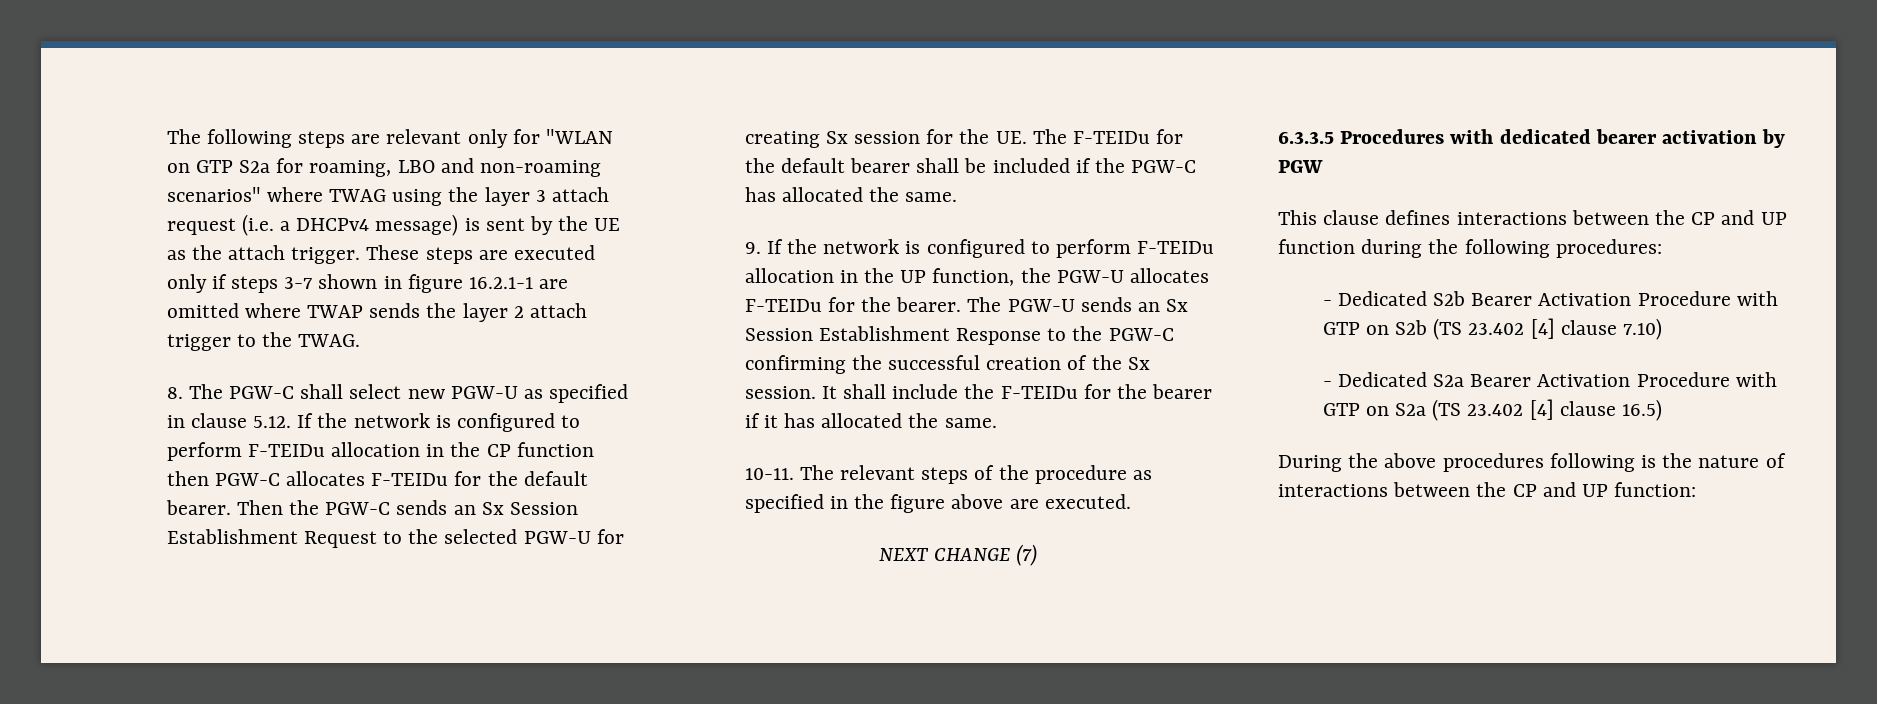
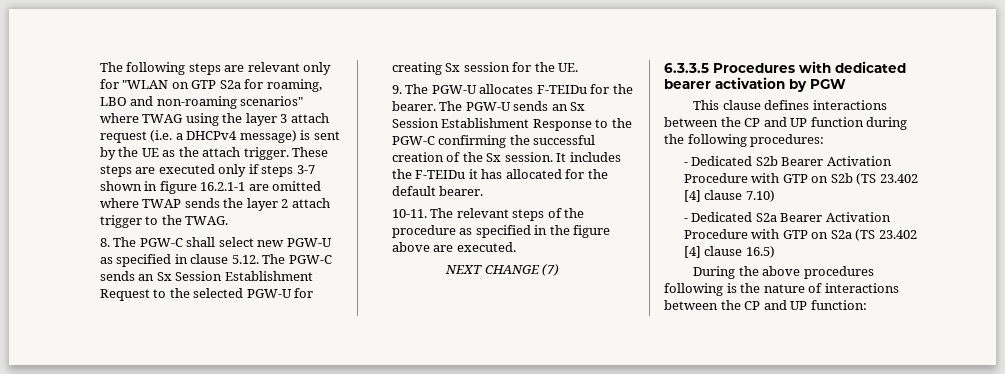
- 8. The PGW-C shall select new PGW-U as specified in clause 5.12. If the network is configured to perform F-TEIDu allocation in the CP function then PGW-C allocates F-TEIDu for the default bearer. Then the PGW-C sends an Sx Session Establishment Request to the selected PGW-U for creating Sx session for the UE. The F-TEIDu for the default bearer shall be included if the PGW-C has allocated the same.
- 9. If the network is configured to perform F-TEIDu allocation in the UP function, the PGW-U allocates F-TEIDu for the bearer.
+ 8. The PGW-C shall select new PGW-U as specified in clause 5.12. The PGW-C sends an Sx Session Establishment Request to the selected PGW-U for creating Sx session for the UE.
+ 9. The PGW-U allocates F-TEIDu for the bearer.
- It shall include the F-TEIDu for the bearer if it has allocated the same.
+ It includes the F-TEIDu it has allocated for the default bearer.

